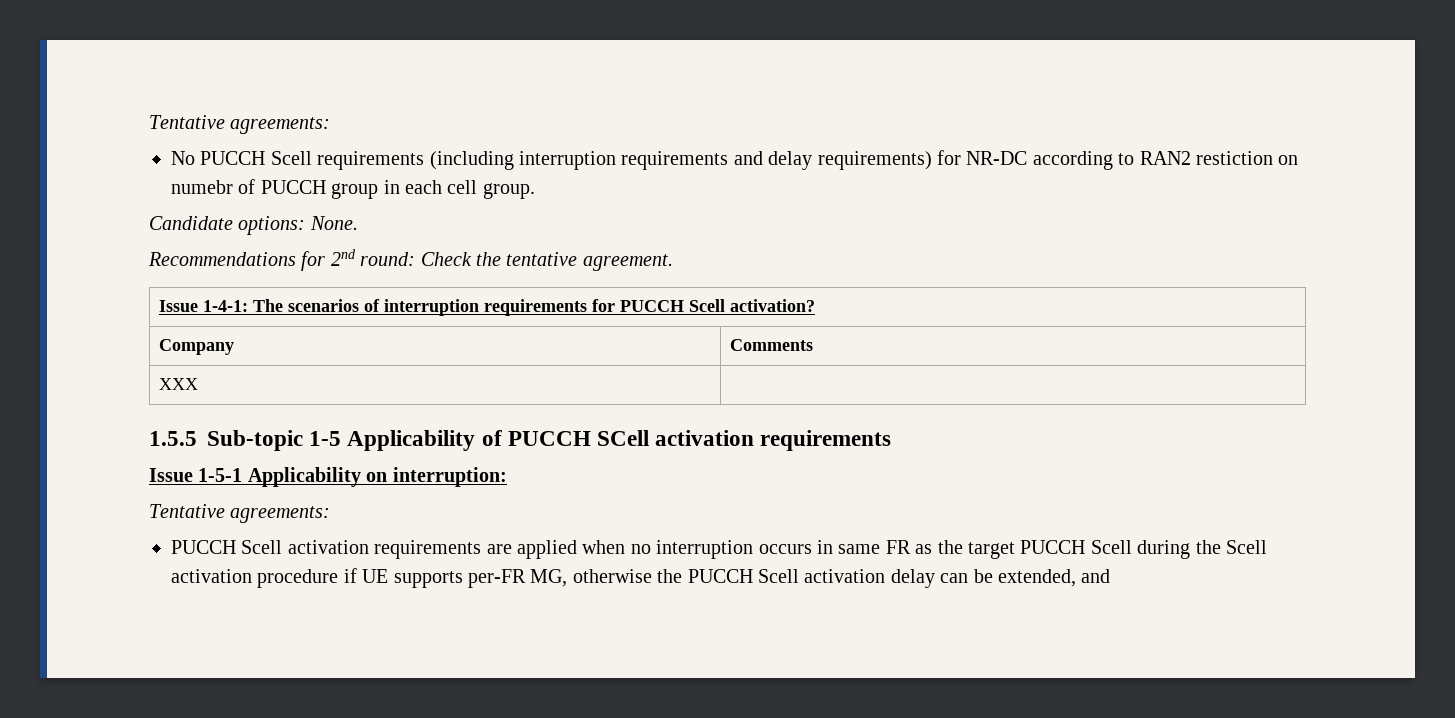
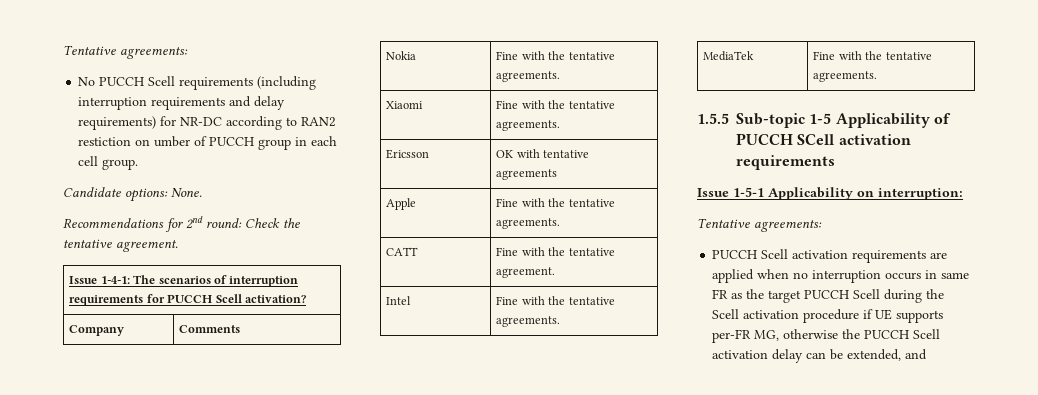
- No PUCCH Scell requirements (including interruption requirements and delay requirements) for NR-DC according to RAN2 restiction on numebr of PUCCH group in each cell group.
+ No PUCCH Scell requirements (including interruption requirements and delay requirements) for NR-DC according to RAN2 restiction on umber of PUCCH group in each cell group.
- XXX |
+ Nokia | Fine with the tentative agreements.
+ Xiaomi | Fine with the tentative agreements.
+ Ericsson | OK with tentative agreements
+ Apple | Fine with the tentative agreements.
+ CATT | Fine with the tentative agreement.
+ Intel | Fine with the tentative agreements.
+ MediaTek | Fine with the tentative agreements.

